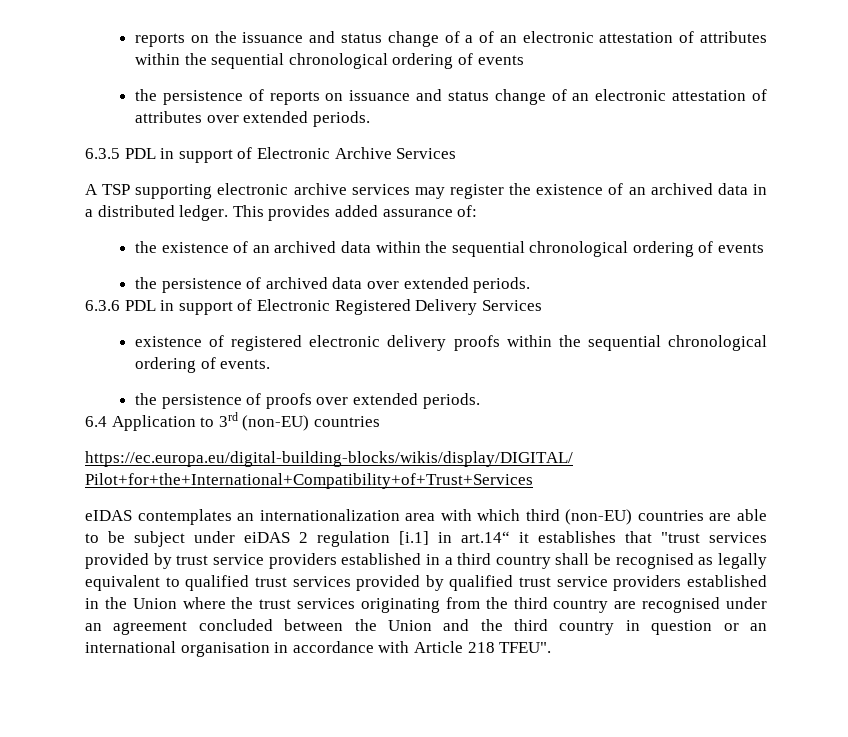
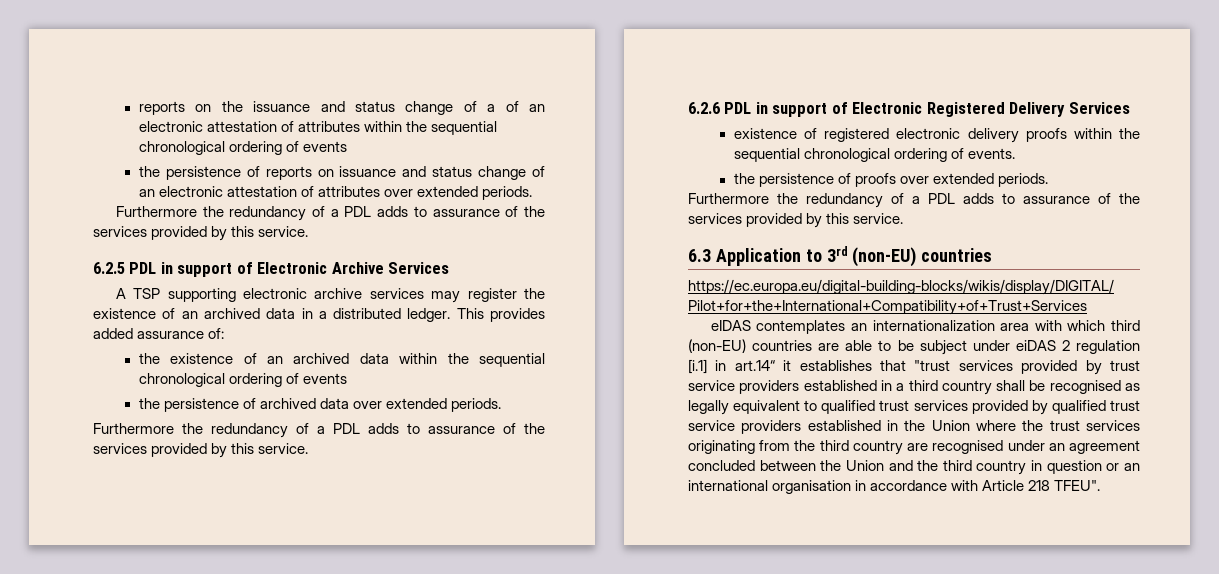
  the persistence of reports on issuance and status change of an electronic attestation of attributes over extended periods.
- 6.3.5 PDL in support of Electronic Archive Services
+ Furthermore the redundancy of a PDL adds to assurance of the services provided by this service.
+ 6.2.5 PDL in support of Electronic Archive Services
  the persistence of archived data over extended periods.
- 6.3.6 PDL in support of Electronic Registered Delivery Services
+ Furthermore the redundancy of a PDL adds to assurance of the services provided by this service.
+ 6.2.6 PDL in support of Electronic Registered Delivery Services
  the persistence of proofs over extended periods.
- 6.4 Application to 3rd (non-EU) countries
+ Furthermore the redundancy of a PDL adds to assurance of the services provided by this service.
+ 6.3 Application to 3rd (non-EU) countries

